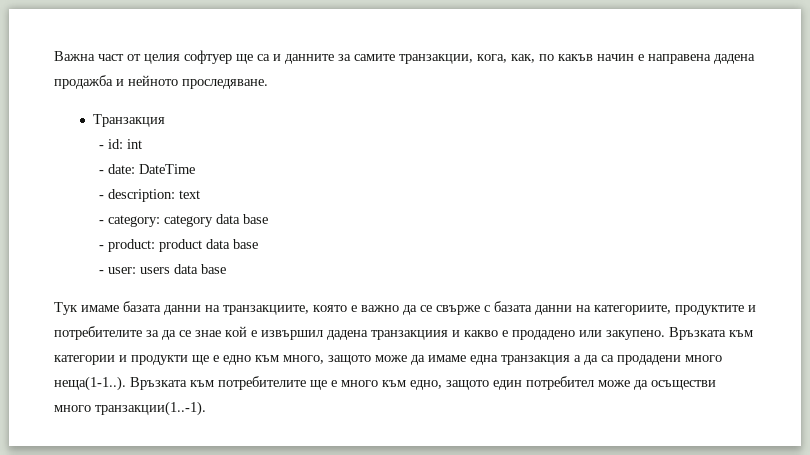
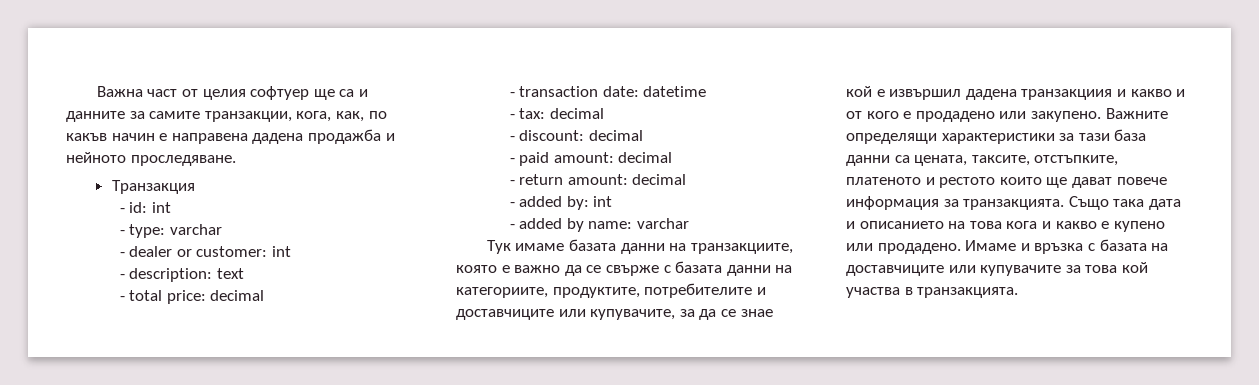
- - date: DateTime
+ - type: varchar
+ - dealer or customer: int
  - description: text
- - category: category data base
- - product: product data base
- - user: users data base
+ - total price: decimal
+ - transaction date: datetime
+ - tax: decimal
+ - discount: decimal
+ - paid amount: decimal
+ - return amount: decimal
+ - added by: int
+ - added by name: varchar
- Тук имаме базата данни на транзакциите, която е важно да се свърже с базата данни на категориите, продуктите и потребителите за да се знае кой е извършил дадена транзакциия и какво е продадено или закупено.
+ Тук имаме базата данни на транзакциите, която е важно да се свърже с базата данни на категориите, продуктите, потребителите и доставчиците или купувачите, за да се знае кой е извършил дадена транзакциия и какво и от кого е продадено или закупено.
- Връзката към категории и продукти ще е едно към много, защото може да имаме една транзакция а да са продадени много неща(1-1..). Връзката към потребителите ще е много към едно, защото един потребител може да осъществи много транзакции(1..-1).
+ Важните определящи характеристики за тази база данни са цената, таксите, отстъпките, платеното и рестото които ще дават повече информация за транзакцията. Също така дата и описанието на това кога и какво е купено или продадено. Имаме и връзка с базата на доставчиците или купувачите за това кой участва в транзакцията.

